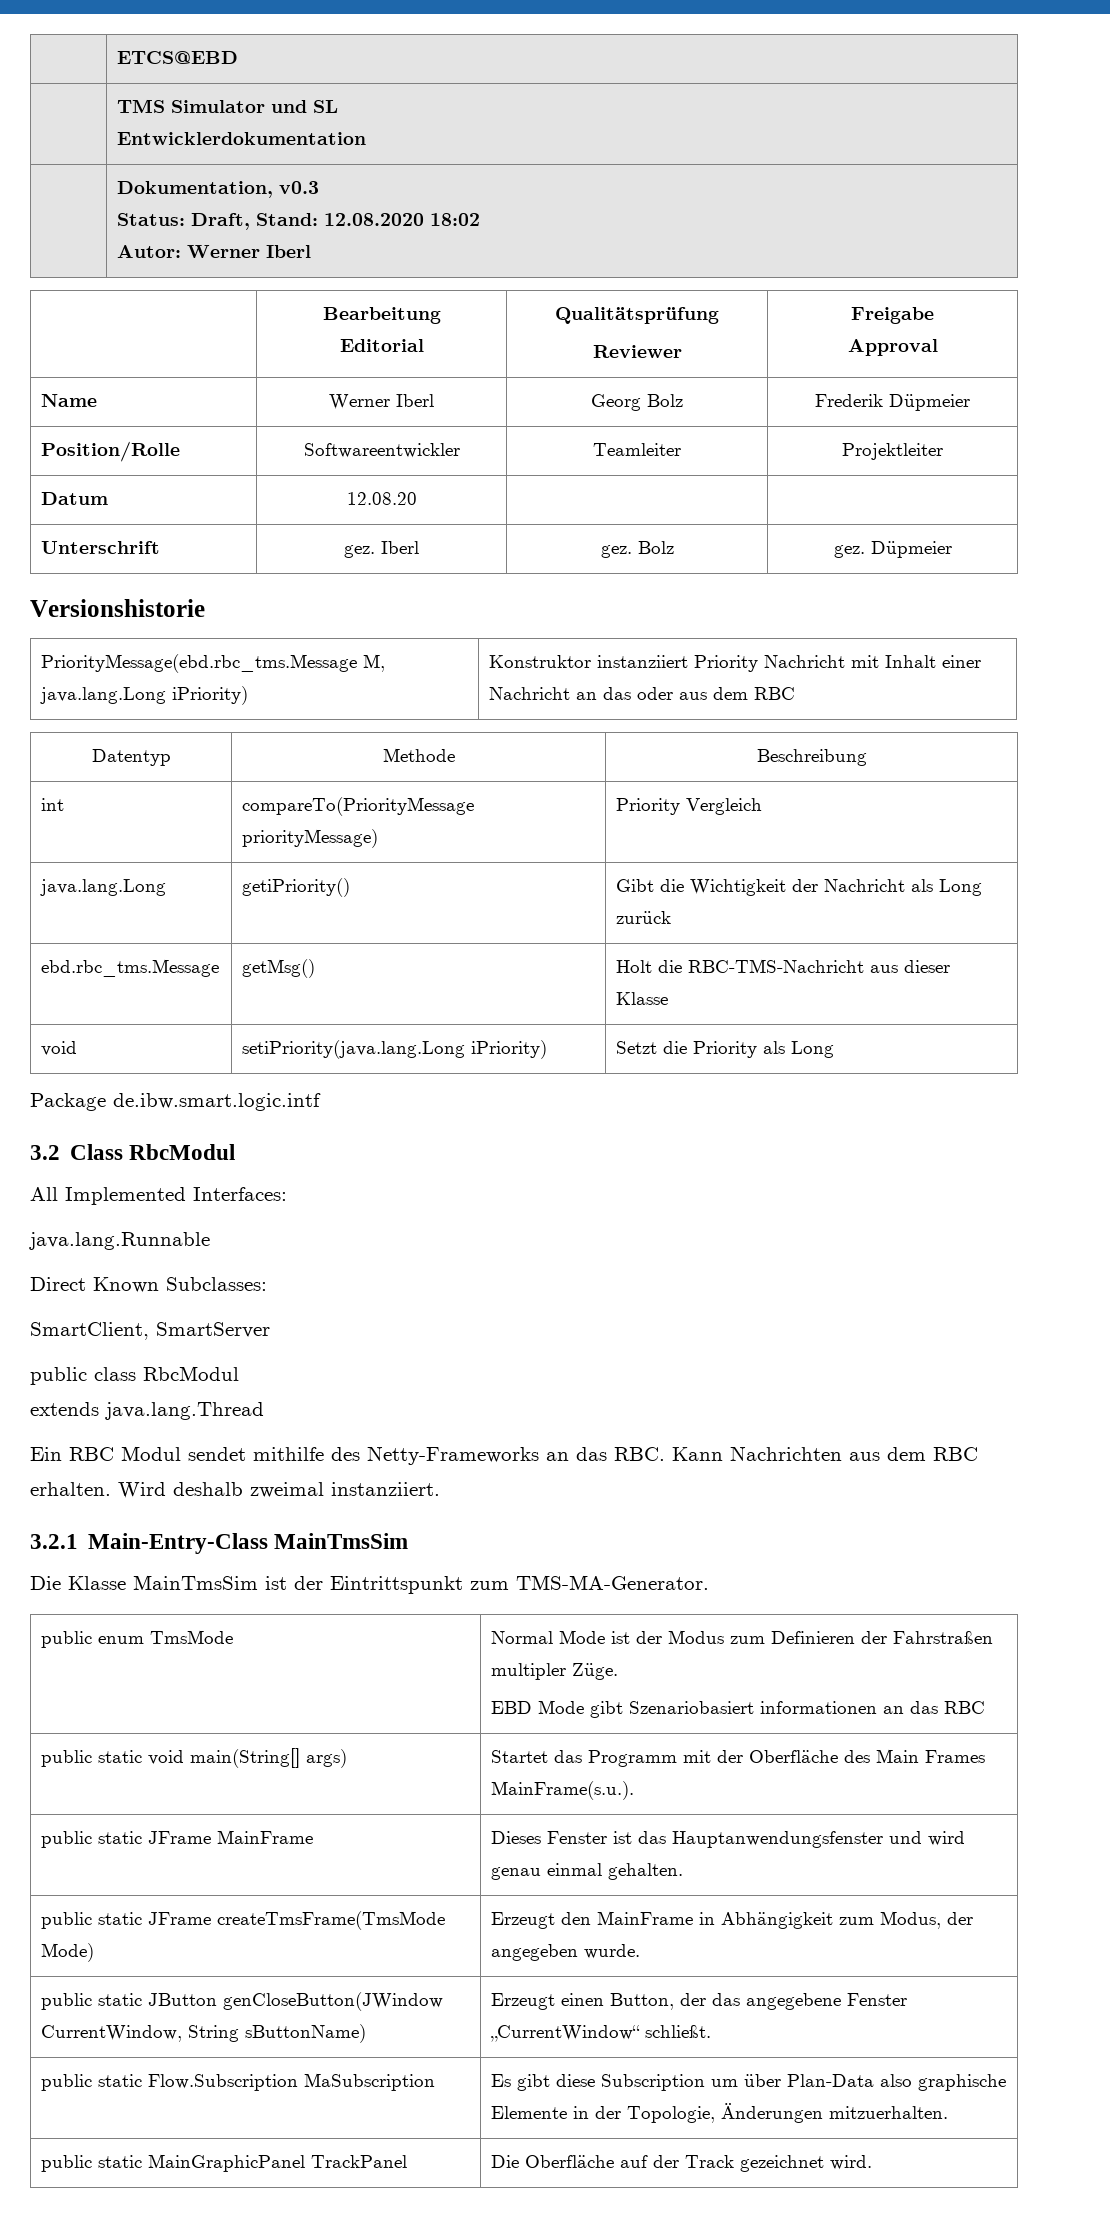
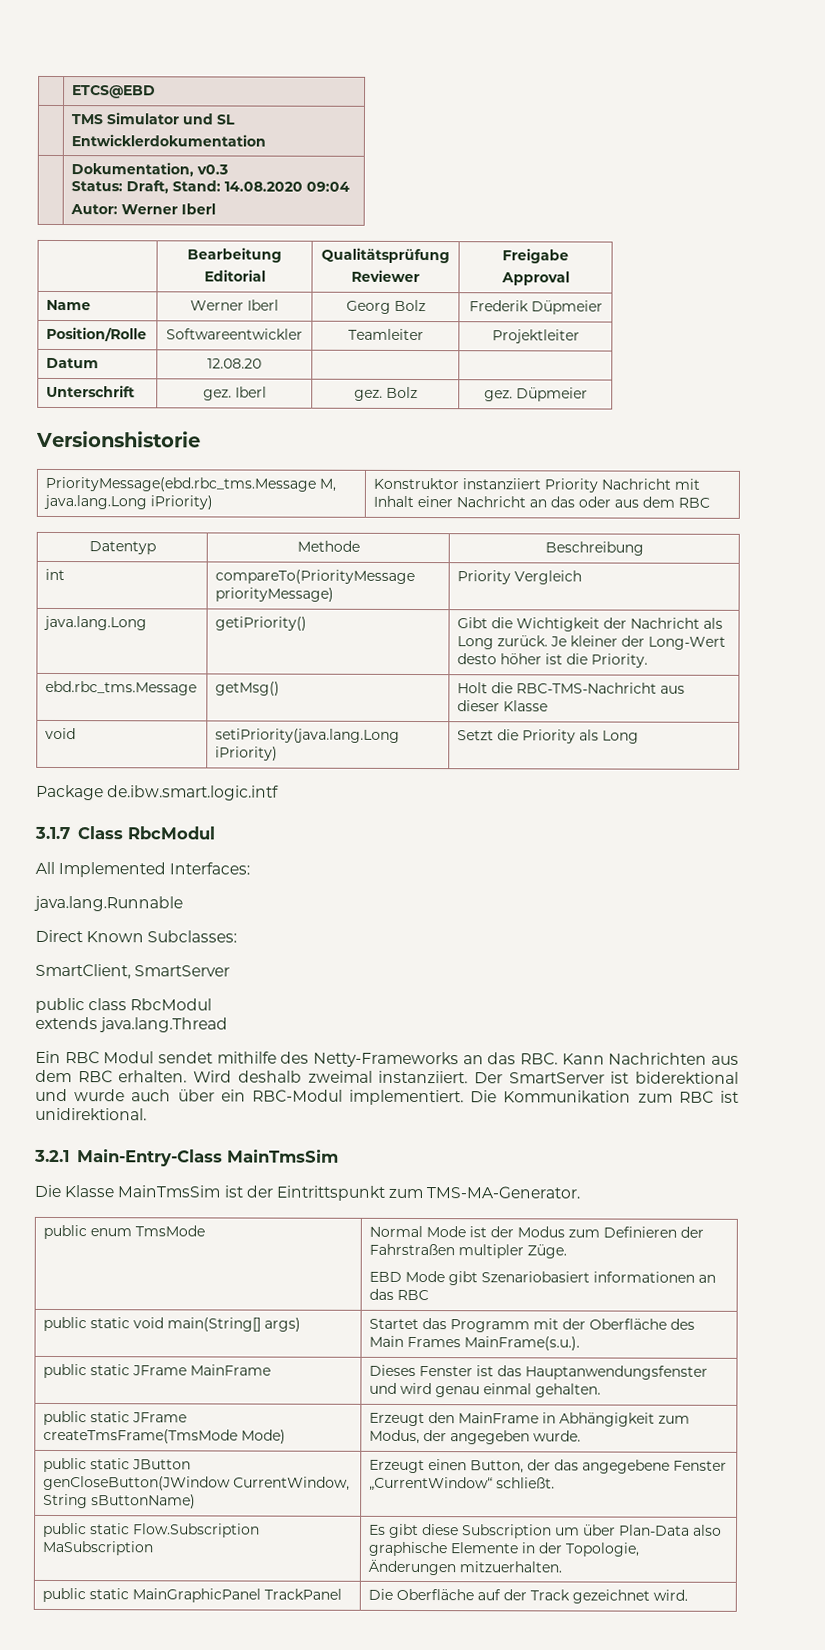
  | Dokumentation, v0.3
- Status: Draft, Stand: 12.08.2020 18:02
+ Status: Draft, Stand: 14.08.2020 09:04
- java.lang.Long | getiPriority() | Gibt die Wichtigkeit der Nachricht als Long zurück
+ java.lang.Long | getiPriority() | Gibt die Wichtigkeit der Nachricht als Long zurück. Je kleiner der Long-Wert desto höher ist die Priority.
- 3.2 Class RbcModul
+ 3.1.7 Class RbcModul
+ Der SmartServer ist biderektional und wurde auch über ein RBC-Modul implementiert. Die Kommunikation zum RBC ist unidirektional.

